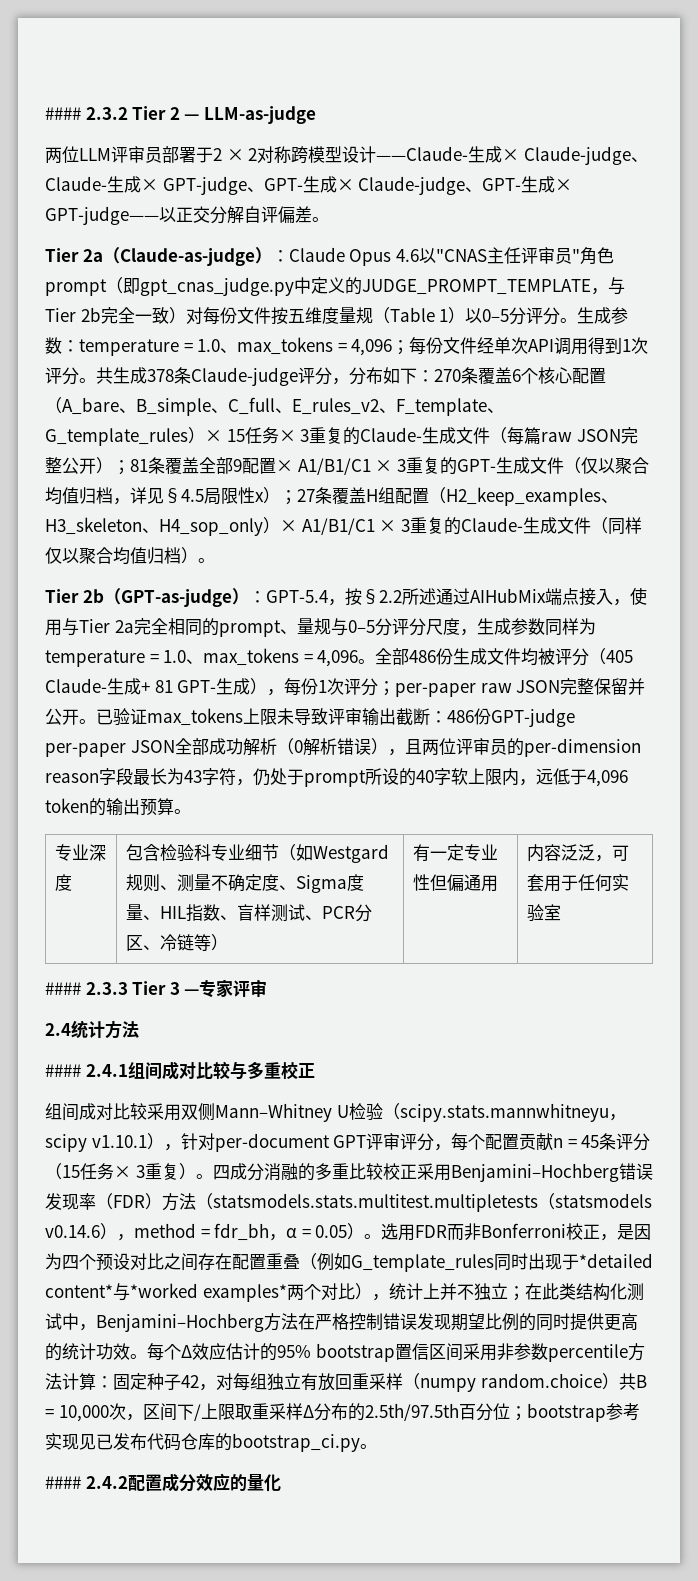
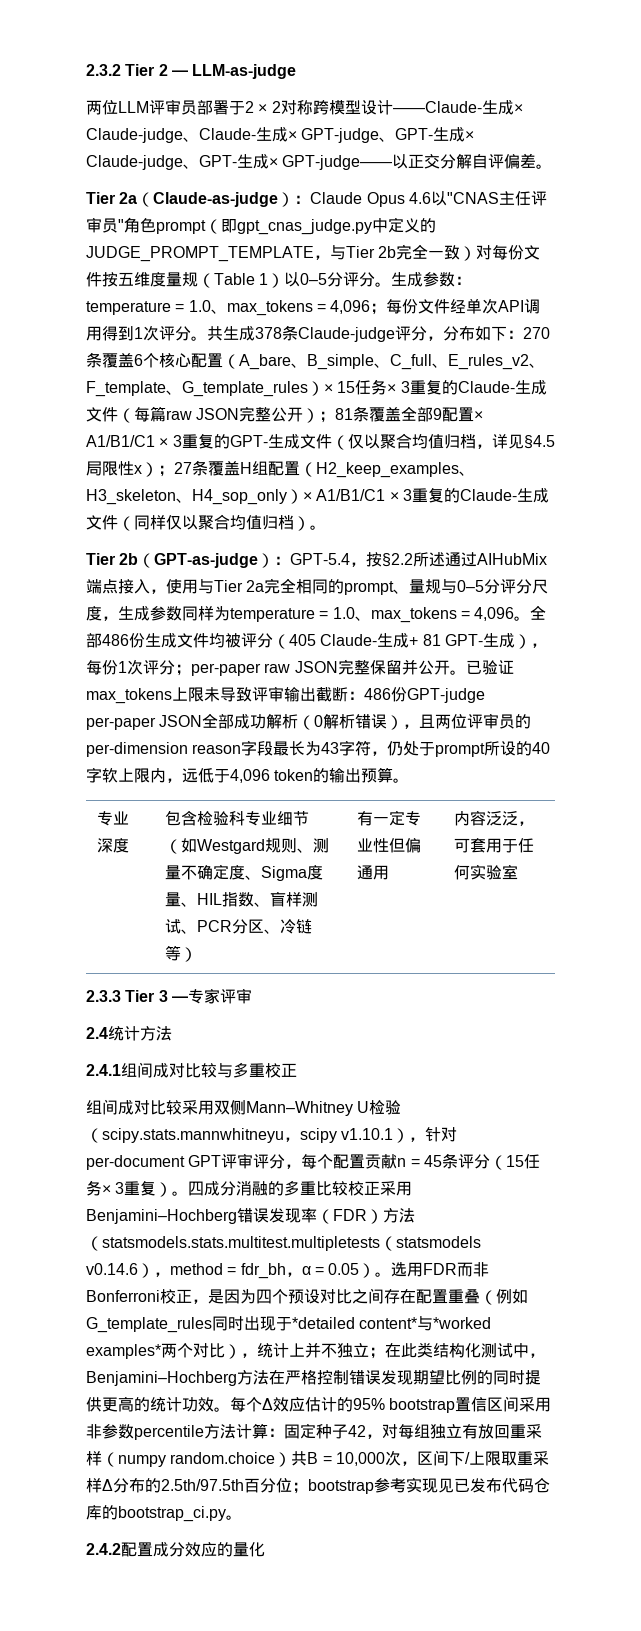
- #### 2.3.2 Tier 2 — LLM-as-judge
+ 2.3.2 Tier 2 — LLM-as-judge
- #### 2.3.3 Tier 3 —专家评审
+ 2.3.3 Tier 3 —专家评审
- #### 2.4.1组间成对比较与多重校正
+ 2.4.1组间成对比较与多重校正
- #### 2.4.2配置成分效应的量化
+ 2.4.2配置成分效应的量化

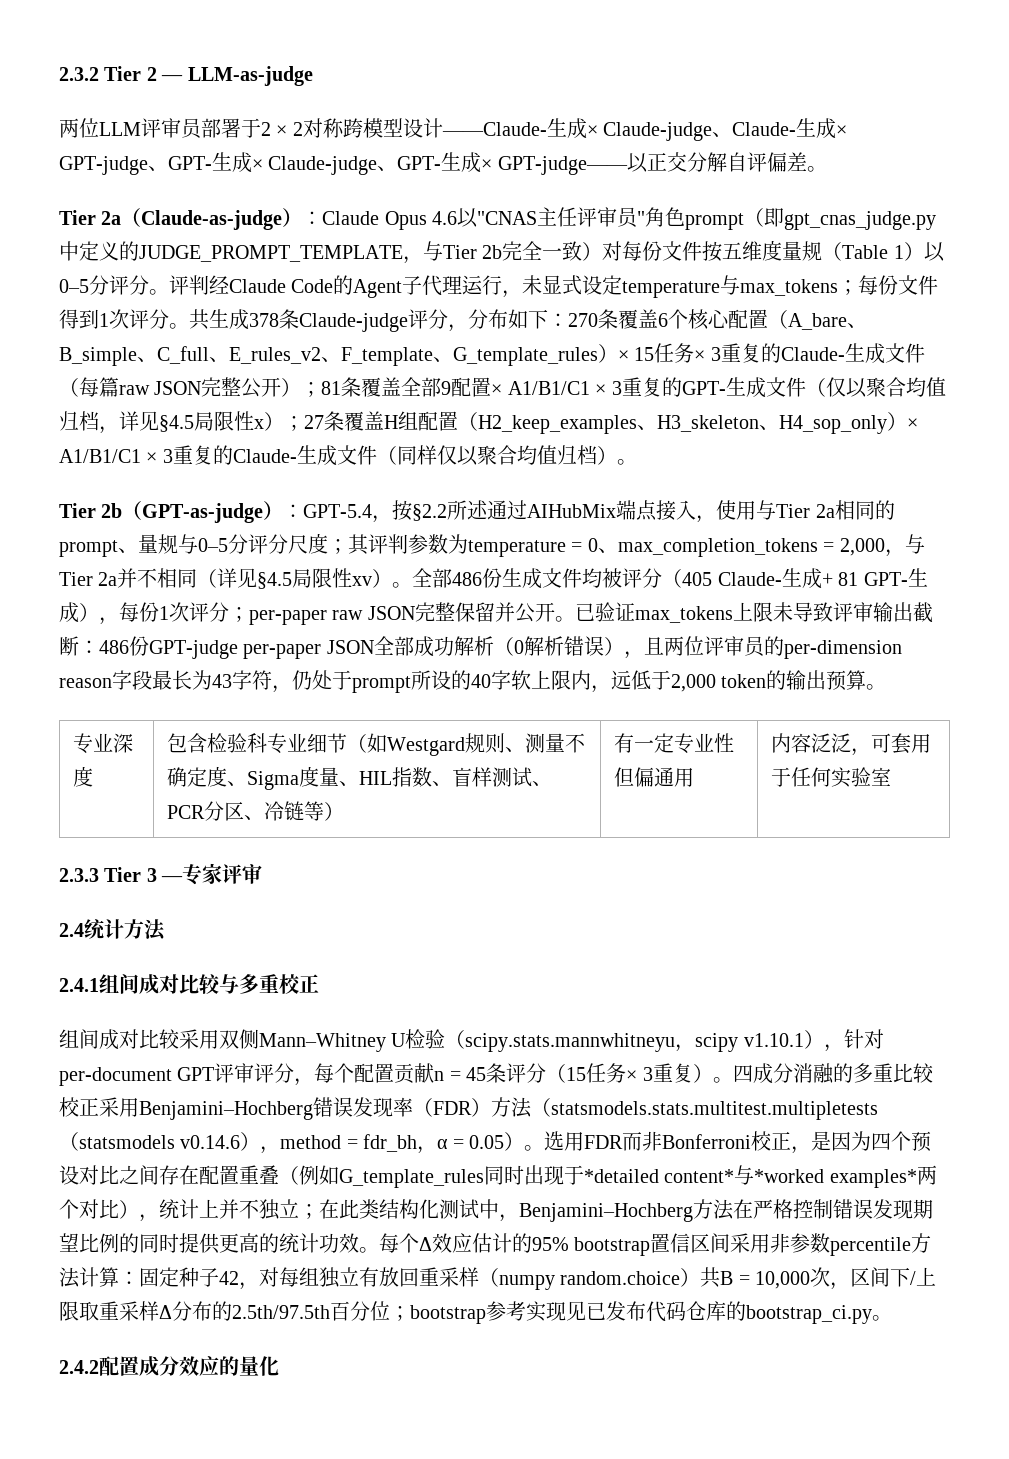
- 生成参数：temperature = 1.0、max_tokens = 4,096；每份文件经单次API调用得到1次评分。
+ 评判经Claude Code的Agent子代理运行，未显式设定temperature与max_tokens；每份文件得到1次评分。
- Tier 2b（GPT-as-judge）：GPT-5.4，按§2.2所述通过AIHubMix端点接入，使用与Tier 2a完全相同的prompt、量规与0–5分评分尺度，生成参数同样为temperature = 1.0、max_tokens = 4,096。
+ Tier 2b（GPT-as-judge）：GPT-5.4，按§2.2所述通过AIHubMix端点接入，使用与Tier 2a相同的prompt、量规与0–5分评分尺度；其评判参数为temperature = 0、max_completion_tokens = 2,000，与Tier 2a并不相同（详见§4.5局限性xv）。
- 已验证max_tokens上限未导致评审输出截断：486份GPT-judge per-paper JSON全部成功解析（0解析错误），且两位评审员的per-dimension reason字段最长为43字符，仍处于prompt所设的40字软上限内，远低于4,096 token的输出预算。
+ 已验证max_tokens上限未导致评审输出截断：486份GPT-judge per-paper JSON全部成功解析（0解析错误），且两位评审员的per-dimension reason字段最长为43字符，仍处于prompt所设的40字软上限内，远低于2,000 token的输出预算。

